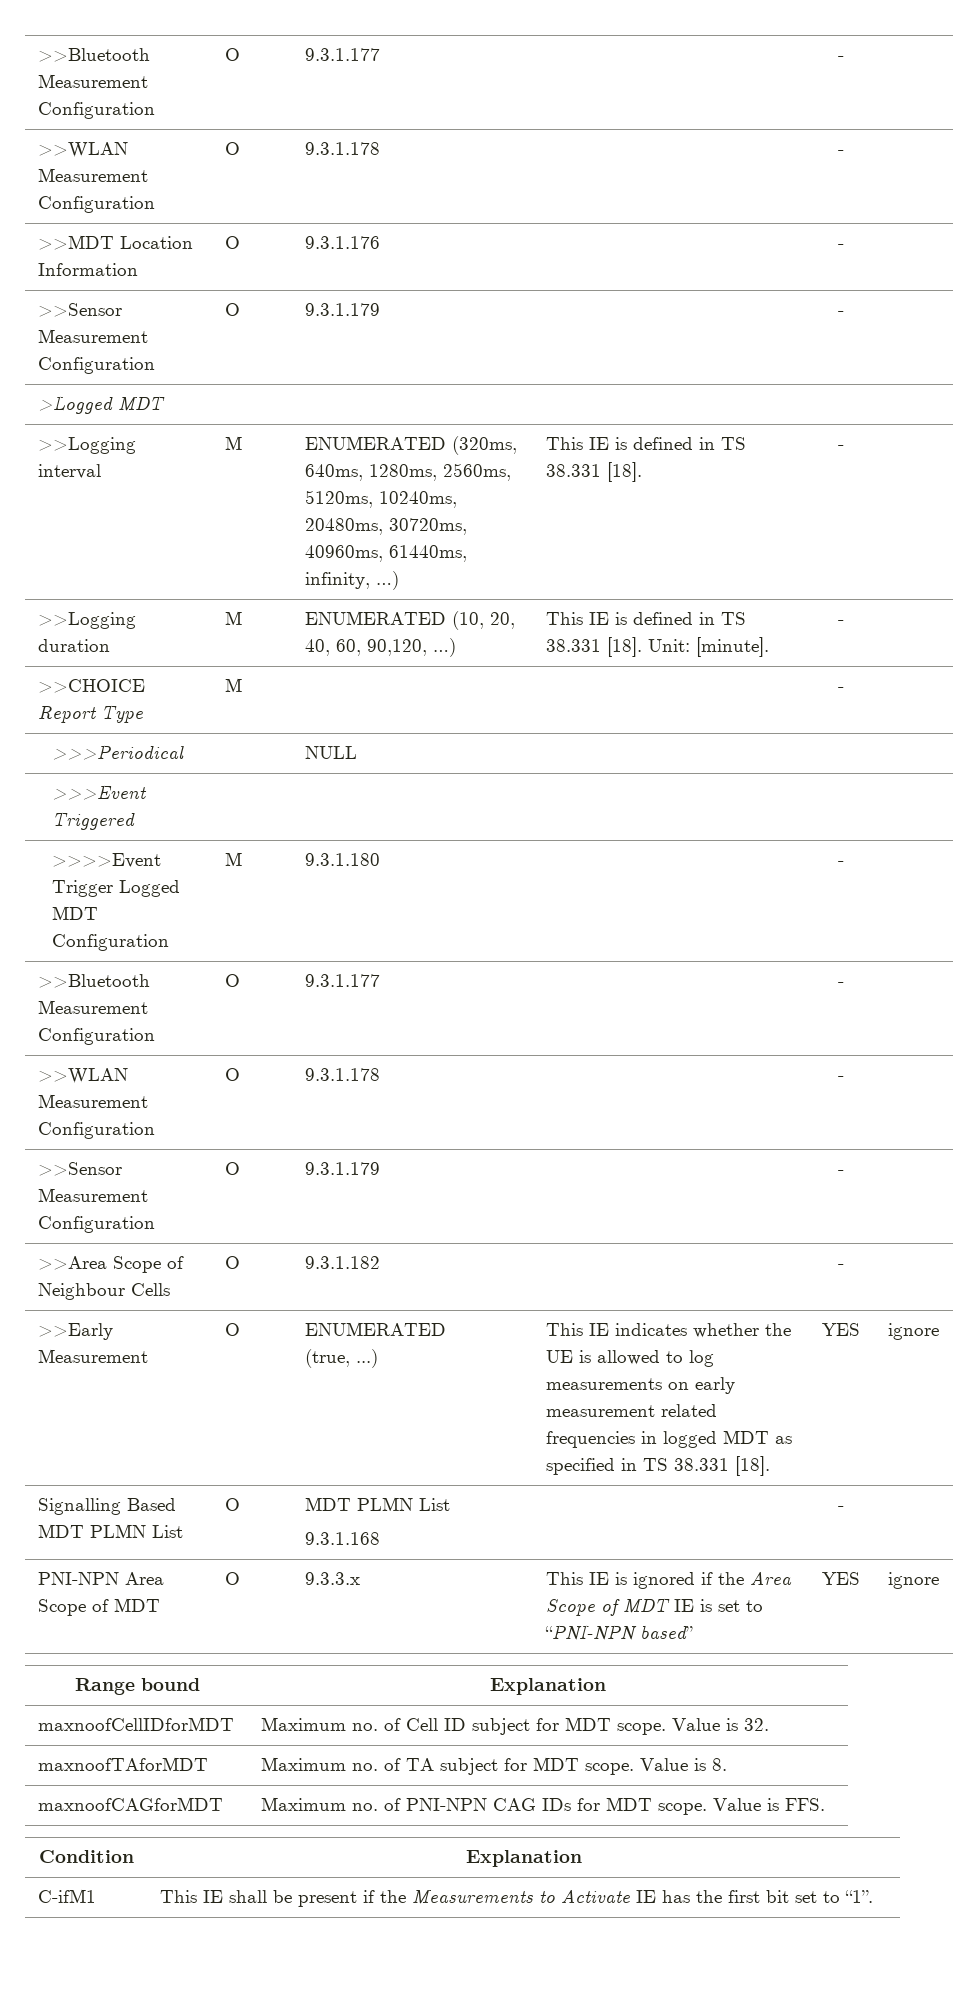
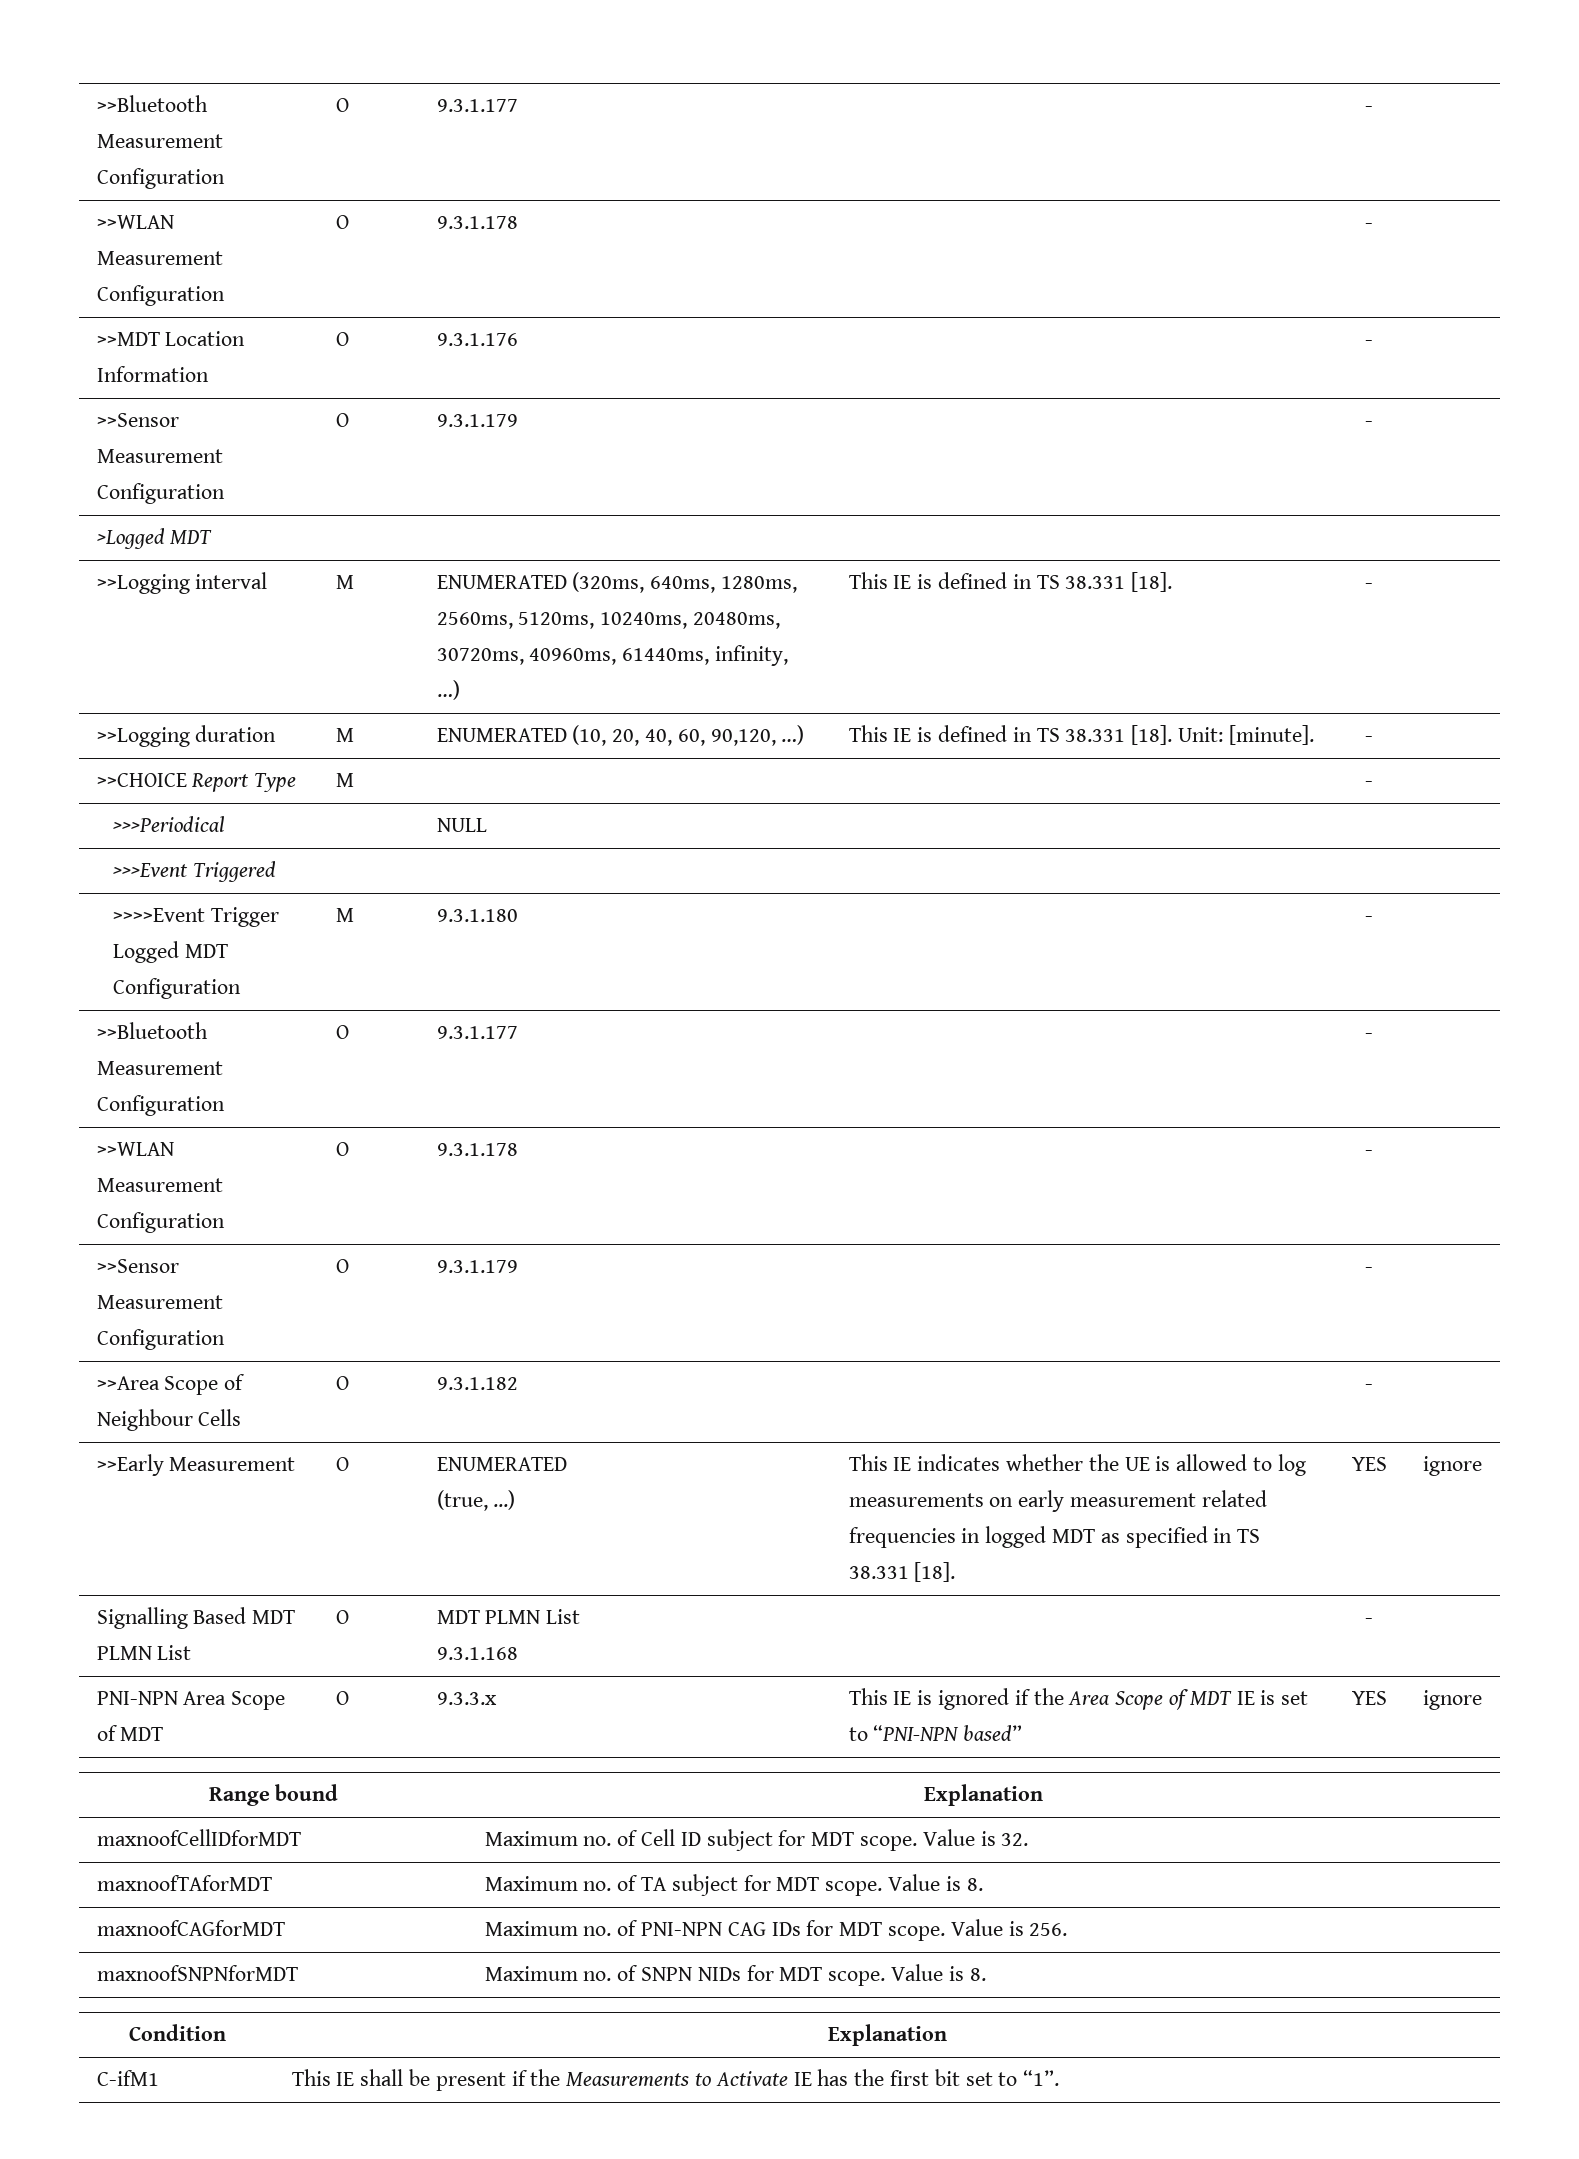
- maxnoofCAGforMDT | Maximum no. of PNI-NPN CAG IDs for MDT scope. Value is FFS.
+ maxnoofCAGforMDT | Maximum no. of PNI-NPN CAG IDs for MDT scope. Value is 256.
+ maxnoofSNPNforMDT | Maximum no. of SNPN NIDs for MDT scope. Value is 8.

